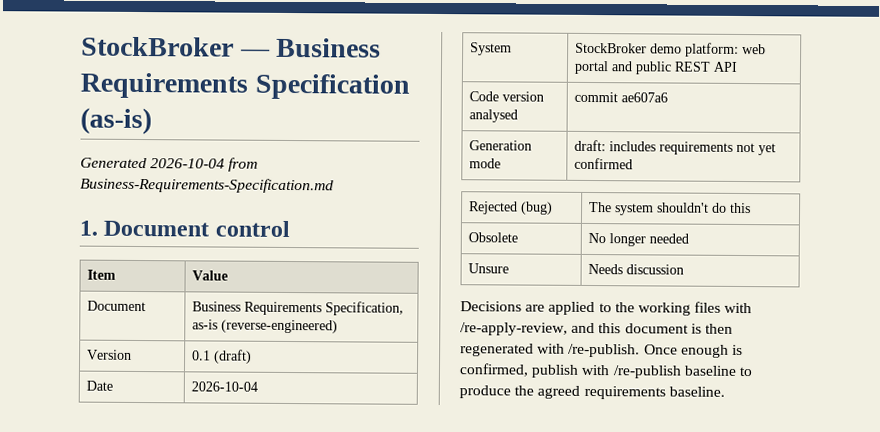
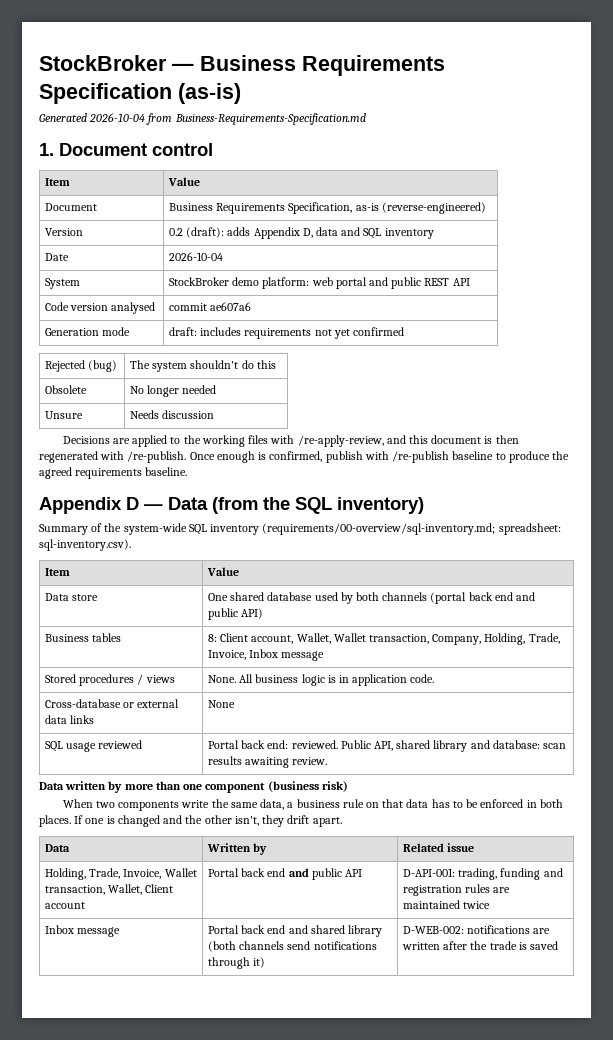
- Version | 0.1 (draft)
+ Version | 0.2 (draft): adds Appendix D, data and SQL inventory
+ Appendix D — Data (from the SQL inventory)
+ Summary of the system-wide SQL inventory (requirements/00-overview/sql-inventory.md; spreadsheet: sql-inventory.csv).
+ Item | Value
+ Data store | One shared database used by both channels (portal back end and public API)
+ Business tables | 8: Client account, Wallet, Wallet transaction, Company, Holding, Trade, Invoice, Inbox message
+ Stored procedures / views | None. All business logic is in application code.
+ Cross-database or external data links | None
+ SQL usage reviewed | Portal back end: reviewed. Public API, shared library and database: scan results awaiting review.
+ Data written by more than one component (business risk)
+ When two components write the same data, a business rule on that data has to be enforced in both places. If one is changed and the other isn't, they drift apart.
+ Data | Written by | Related issue
+ Holding, Trade, Invoice, Wallet transaction, Wallet, Client account | Portal back end and public API | D-API-001: trading, funding and registration rules are maintained twice
+ Inbox message | Portal back end and shared library (both channels send notifications through it) | D-WEB-002: notifications are written after the trade is saved

